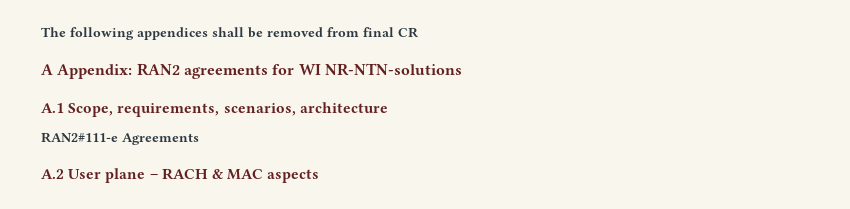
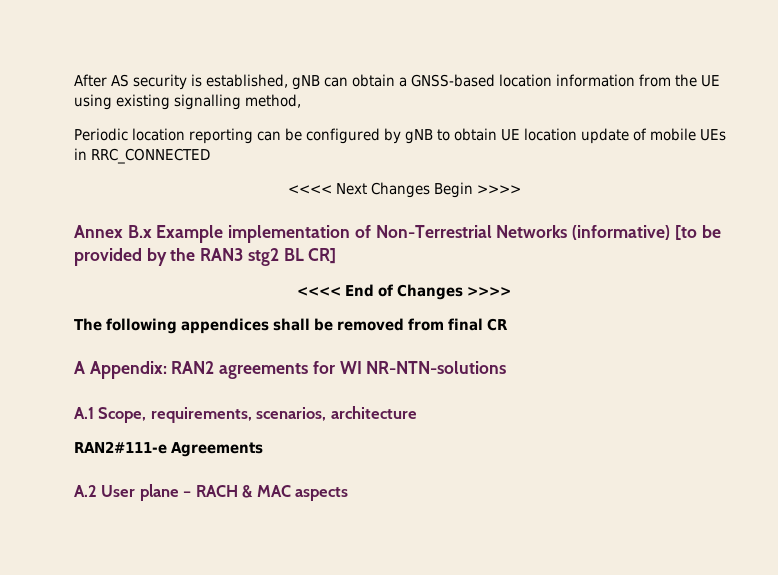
+ After AS security is established, gNB can obtain a GNSS-based location information from the UE using existing signalling method,
+ Periodic location reporting can be configured by gNB to obtain UE location update of mobile UEs in RRC_CONNECTED
+ <<<< Next Changes Begin >>>>
+ Annex B.x Example implementation of Non-Terrestrial Networks (informative) [to be provided by the RAN3 stg2 BL CR]
+ <<<< End of Changes >>>>

